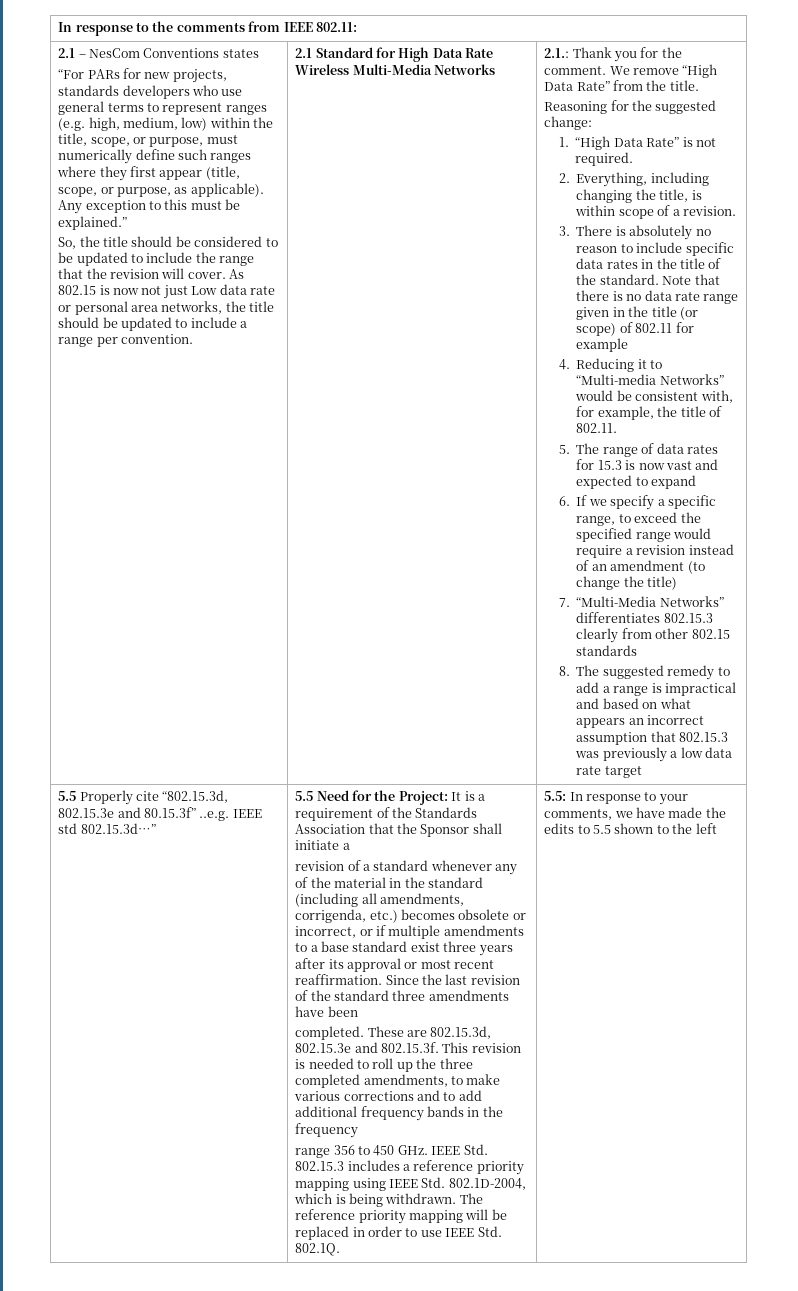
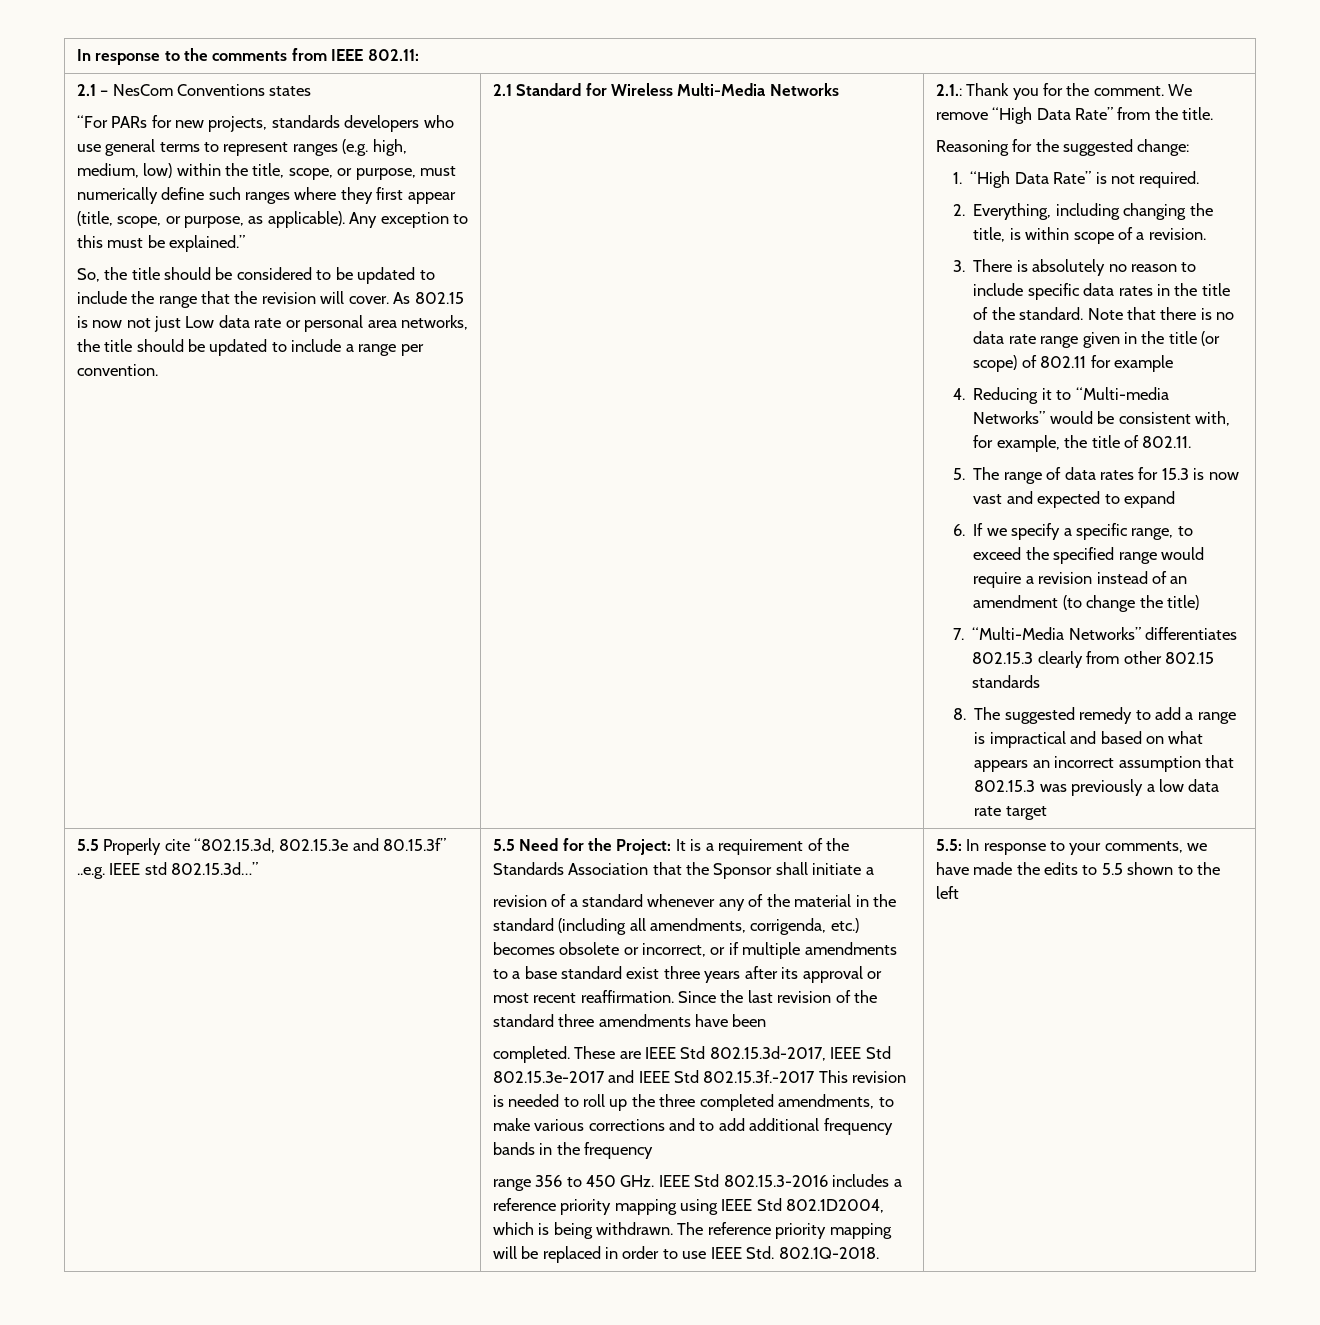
- 2.1 Standard for High Data Rate Wireless Multi-Media Networks
+ 2.1 Standard for Wireless Multi-Media Networks
- These are 802.15.3d, 802.15.3e and 802.15.3f. This revision is needed to roll up the three completed amendments, to make various corrections and to add additional frequency bands in the frequency
+ These are IEEE Std 802.15.3d-2017, IEEE Std 802.15.3e-2017 and IEEE Std 802.15.3f.-2017 This revision is needed to roll up the three completed amendments, to make various corrections and to add additional frequency bands in the frequency
- range 356 to 450 GHz. IEEE Std. 802.15.3 includes a reference priority mapping using IEEE Std. 802.1D-2004, which is being withdrawn.
+ range 356 to 450 GHz. IEEE Std 802.15.3-2016 includes a reference priority mapping using IEEE Std 802.1D2004, which is being withdrawn.
- The reference priority mapping will be replaced in order to use IEEE Std. 802.1Q.
+ The reference priority mapping will be replaced in order to use IEEE Std. 802.1Q-2018.

